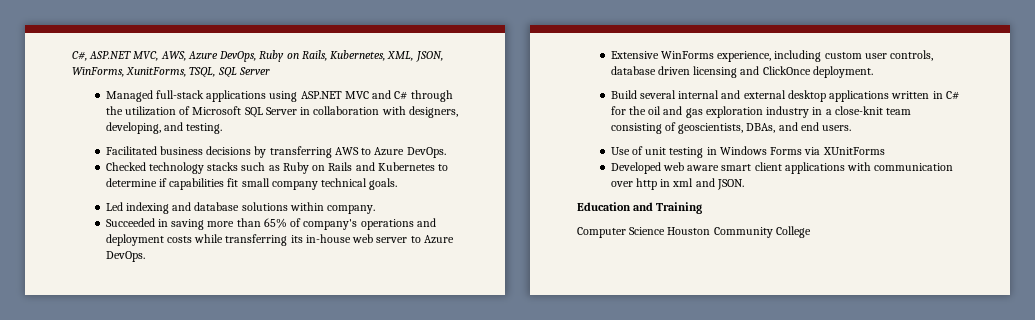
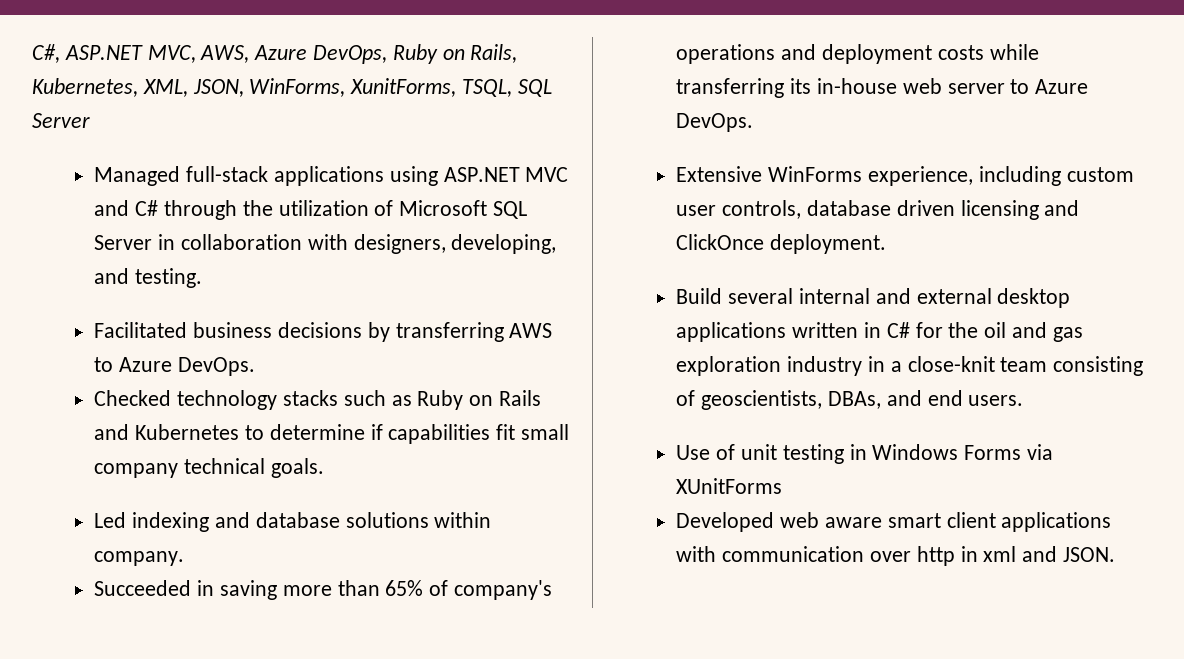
- Education and Training
- Computer Science Houston Community College

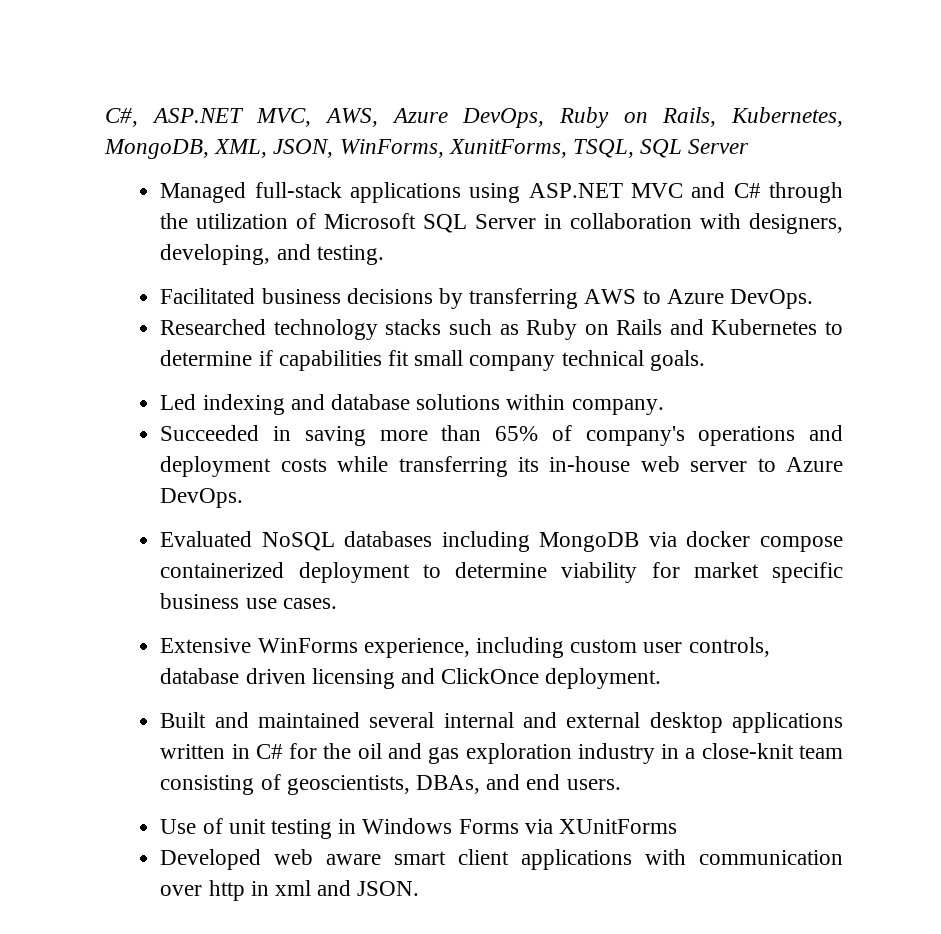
- C#, ASP.NET MVC, AWS, Azure DevOps, Ruby on Rails, Kubernetes, XML, JSON, WinForms, XunitForms, TSQL, SQL Server
+ C#, ASP.NET MVC, AWS, Azure DevOps, Ruby on Rails, Kubernetes, MongoDB, XML, JSON, WinForms, XunitForms, TSQL, SQL Server
- Checked technology stacks such as Ruby on Rails and Kubernetes to determine if capabilities fit small company technical goals.
+ Researched technology stacks such as Ruby on Rails and Kubernetes to determine if capabilities fit small company technical goals.
+ Evaluated NoSQL databases including MongoDB via docker compose containerized deployment to determine viability for market specific business use cases.
- Build several internal and external desktop applications written in C# for the oil and gas exploration industry in a close-knit team consisting of geoscientists, DBAs, and end users.
+ Built and maintained several internal and external desktop applications written in C# for the oil and gas exploration industry in a close-knit team consisting of geoscientists, DBAs, and end users.

